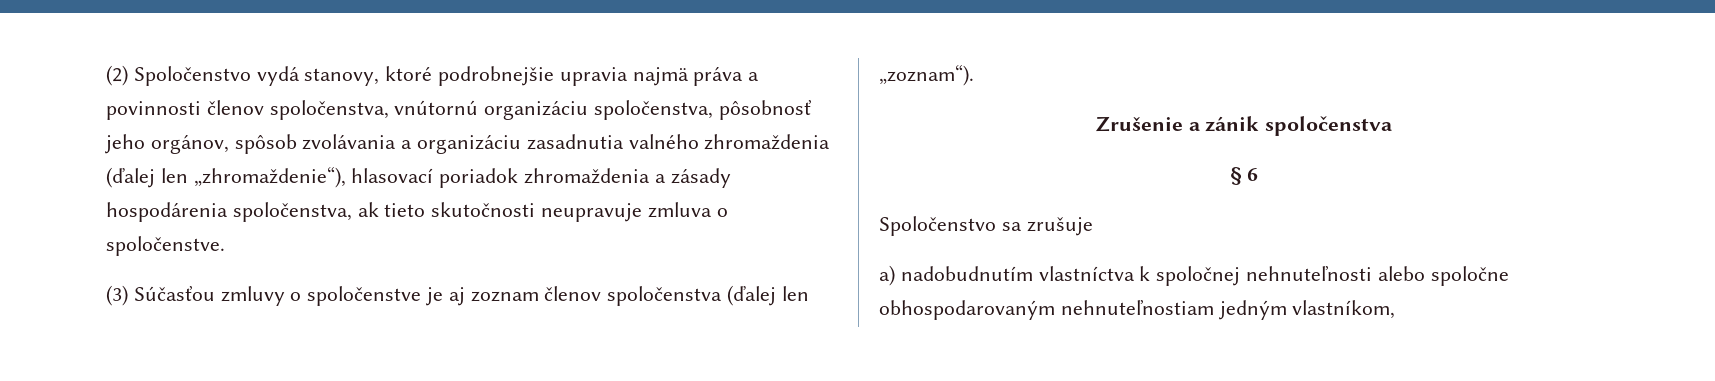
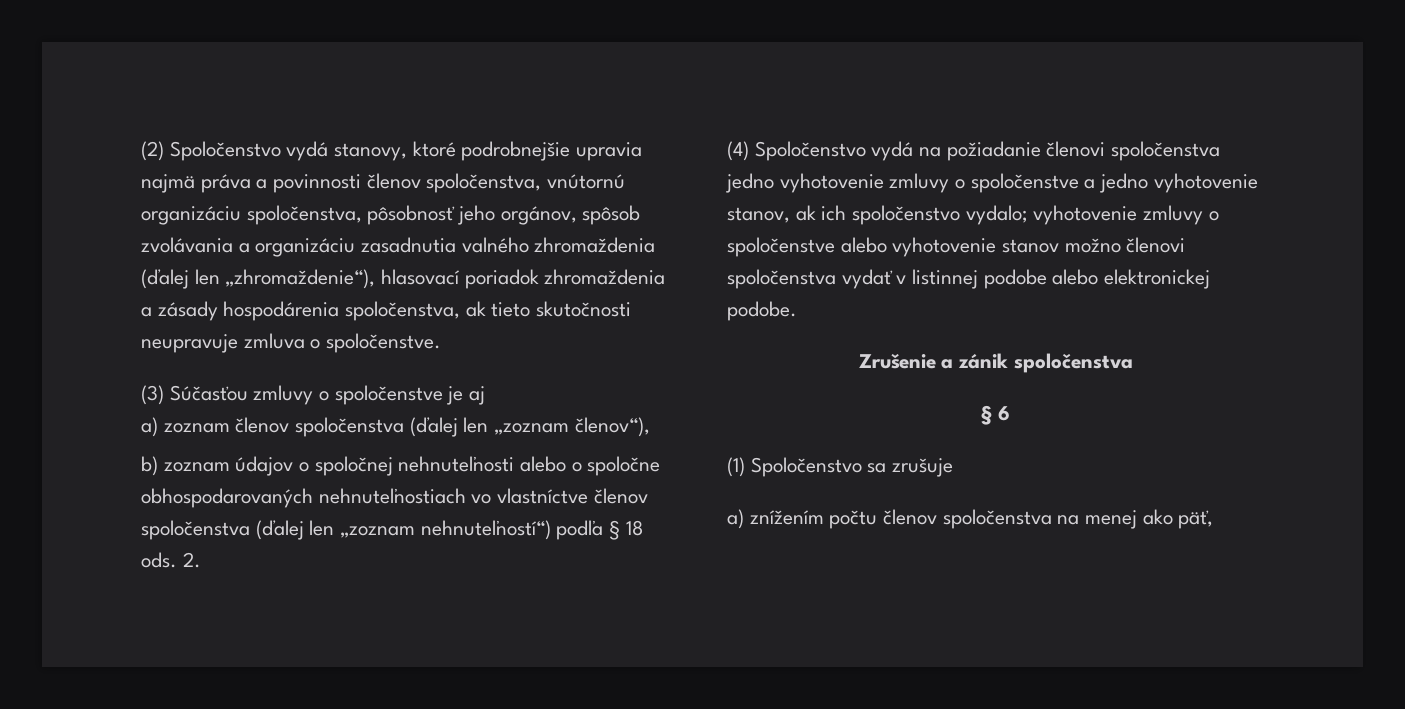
- (3) Súčasťou zmluvy o spoločenstve je aj zoznam členov spoločenstva (ďalej len „zoznam“).
+ (3) Súčasťou zmluvy o spoločenstve je aj
+ a) zoznam členov spoločenstva (ďalej len „zoznam členov“),
+ b) zoznam údajov o spoločnej nehnuteľnosti alebo o spoločne obhospodarovaných nehnuteľnostiach vo vlastníctve členov spoločenstva (ďalej len „zoznam nehnuteľností“) podľa § 18 ods. 2.
+ (4) Spoločenstvo vydá na požiadanie členovi spoločenstva jedno vyhotovenie zmluvy o spoločenstve a jedno vyhotovenie stanov, ak ich spoločenstvo vydalo; vyhotovenie zmluvy o spoločenstve alebo vyhotovenie stanov možno členovi spoločenstva vydať v listinnej podobe alebo elektronickej podobe.
- Spoločenstvo sa zrušuje
+ (1) Spoločenstvo sa zrušuje
- a) nadobudnutím vlastníctva k spoločnej nehnuteľnosti alebo spoločne obhospodarovaným nehnuteľnostiam jedným vlastníkom,
+ a) znížením počtu členov spoločenstva na menej ako päť,

